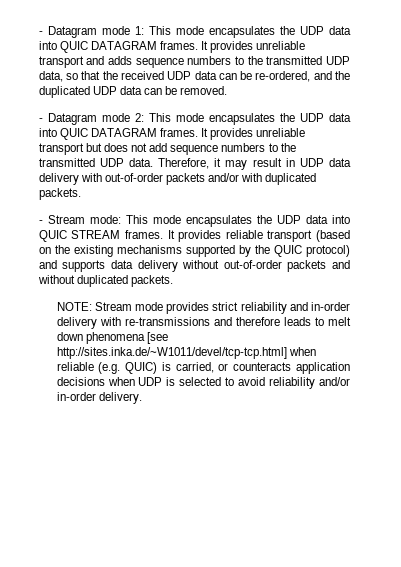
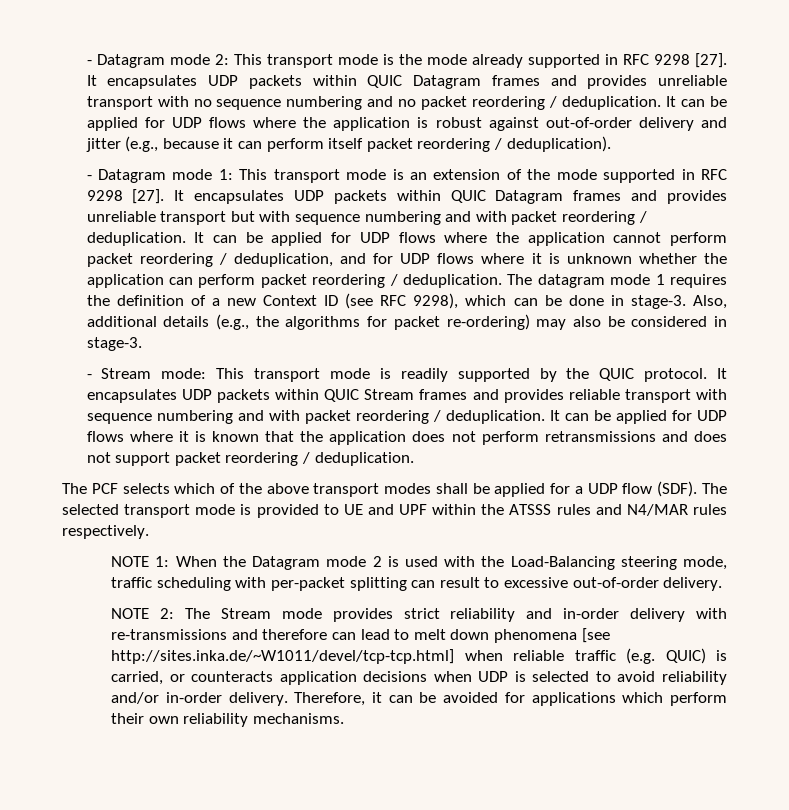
- - Datagram mode 1: This mode encapsulates the UDP data into QUIC DATAGRAM frames. It provides unreliable transport and adds sequence numbers to the transmitted UDP data, so that the received UDP data can be re-ordered, and the duplicated UDP data can be removed.
- - Datagram mode 2: This mode encapsulates the UDP data into QUIC DATAGRAM frames. It provides unreliable transport but does not add sequence numbers to the transmitted UDP data. Therefore, it may result in UDP data delivery with out-of-order packets and/or with duplicated packets.
- - Stream mode: This mode encapsulates the UDP data into QUIC STREAM frames. It provides reliable transport (based on the existing mechanisms supported by the QUIC protocol) and supports data delivery without out-of-order packets and without duplicated packets.
- NOTE: Stream mode provides strict reliability and in-order delivery with re-transmissions and therefore leads to melt down phenomena [see http://sites.inka.de/~W1011/devel/tcp-tcp.html] when reliable (e.g. QUIC) is carried, or counteracts application decisions when UDP is selected to avoid reliability and/or in-order delivery.
+ - Datagram mode 2: This transport mode is the mode already supported in RFC 9298 [27]. It encapsulates UDP packets within QUIC Datagram frames and provides unreliable transport with no sequence numbering and no packet reordering / deduplication. It can be applied for UDP flows where the application is robust against out-of-order delivery and jitter (e.g., because it can perform itself packet reordering / deduplication).
+ - Datagram mode 1: This transport mode is an extension of the mode supported in RFC 9298 [27]. It encapsulates UDP packets within QUIC Datagram frames and provides unreliable transport but with sequence numbering and with packet reordering / deduplication. It can be applied for UDP flows where the application cannot perform packet reordering / deduplication, and for UDP flows where it is unknown whether the application can perform packet reordering / deduplication. The datagram mode 1 requires the definition of a new Context ID (see RFC 9298), which can be done in stage-3. Also, additional details (e.g., the algorithms for packet re-ordering) may also be considered in stage-3.
+ - Stream mode: This transport mode is readily supported by the QUIC protocol. It encapsulates UDP packets within QUIC Stream frames and provides reliable transport with sequence numbering and with packet reordering / deduplication. It can be applied for UDP flows where it is known that the application does not perform retransmissions and does not support packet reordering / deduplication.
+ The PCF selects which of the above transport modes shall be applied for a UDP flow (SDF). The selected transport mode is provided to UE and UPF within the ATSSS rules and N4/MAR rules respectively.
+ NOTE 1: When the Datagram mode 2 is used with the Load-Balancing steering mode, traffic scheduling with per-packet splitting can result to excessive out-of-order delivery.
+ NOTE 2: The Stream mode provides strict reliability and in-order delivery with re-transmissions and therefore can lead to melt down phenomena [see http://sites.inka.de/~W1011/devel/tcp-tcp.html] when reliable traffic (e.g. QUIC) is carried, or counteracts application decisions when UDP is selected to avoid reliability and/or in-order delivery.
+ Therefore, it can be avoided for applications which perform their own reliability mechanisms.

